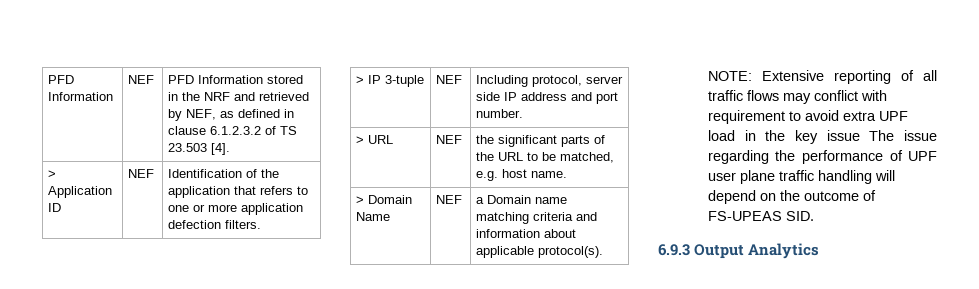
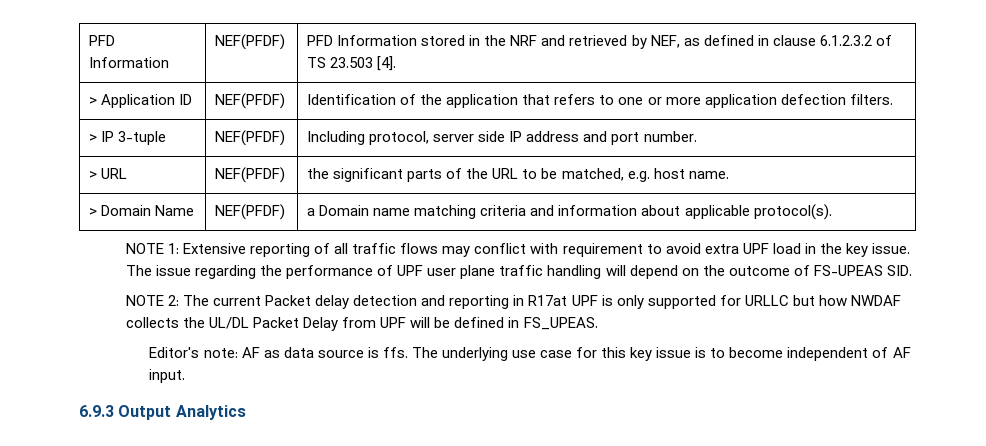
- PFD Information | NEF | PFD Information stored in the NRF and retrieved by NEF, as defined in clause 6.1.2.3.2 of TS 23.503 [4].
+ PFD Information | NEF(PFDF) | PFD Information stored in the NRF and retrieved by NEF, as defined in clause 6.1.2.3.2 of TS 23.503 [4].
- > Application ID | NEF | Identification of the application that refers to one or more application defection filters.
+ > Application ID | NEF(PFDF) | Identification of the application that refers to one or more application defection filters.
- > IP 3-tuple | NEF | Including protocol, server side IP address and port number.
+ > IP 3-tuple | NEF(PFDF) | Including protocol, server side IP address and port number.
- > URL | NEF | the significant parts of the URL to be matched, e.g. host name.
+ > URL | NEF(PFDF) | the significant parts of the URL to be matched, e.g. host name.
- > Domain Name | NEF | a Domain name matching criteria and information about applicable protocol(s).
+ > Domain Name | NEF(PFDF) | a Domain name matching criteria and information about applicable protocol(s).
- NOTE: Extensive reporting of all traffic flows may conflict with requirement to avoid extra UPF load in the key issue The issue regarding the performance of UPF user plane traffic handling will depend on the outcome of FS-UPEAS SID.
+ NOTE 1: Extensive reporting of all traffic flows may conflict with requirement to avoid extra UPF load in the key issue. The issue regarding the performance of UPF user plane traffic handling will depend on the outcome of FS-UPEAS SID.
+ NOTE 2: The current Packet delay detection and reporting in R17at UPF is only supported for URLLC but how NWDAF collects the UL/DL Packet Delay from UPF will be defined in FS_UPEAS.
+ Editor's note: AF as data source is ffs. The underlying use case for this key issue is to become independent of AF input.

